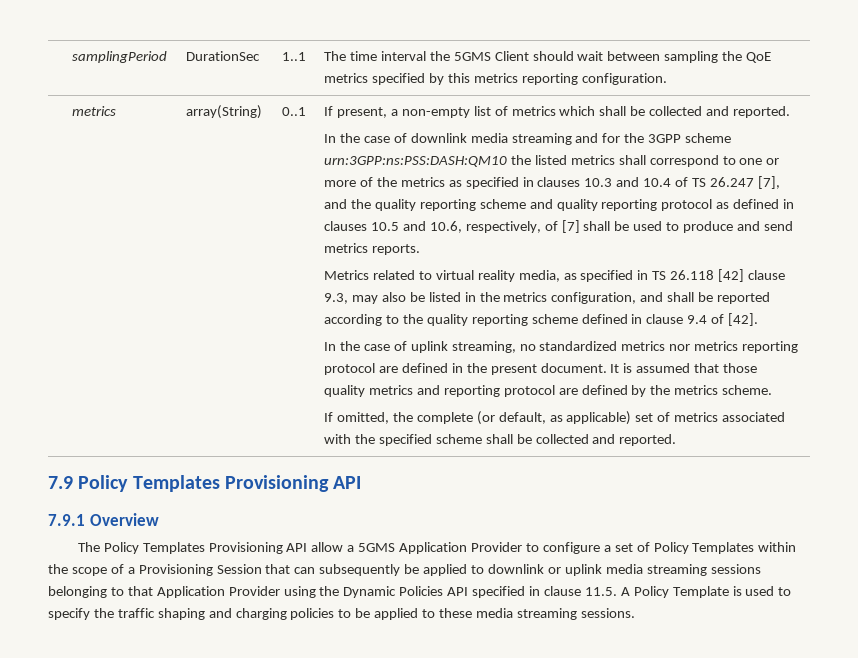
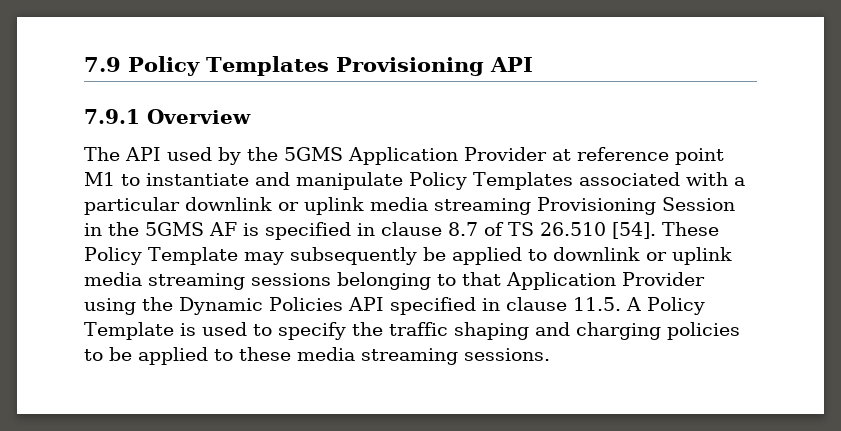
- samplingPeriod | DurationSec | 1..1 | The time interval the 5GMS Client should wait between sampling the QoE metrics specified by this metrics reporting configuration.
- metrics | array(String) | 0..1 | If present, a non-empty list of metrics which shall be collected and reported.
- In the case of downlink media streaming and for the 3GPP scheme urn:3GPP:ns:PSS:DASH:QM10 the listed metrics shall correspond to one or more of the metrics as specified in clauses 10.3 and 10.4 of TS 26.247 [7], and the quality reporting scheme and quality reporting protocol as defined in clauses 10.5 and 10.6, respectively, of [7] shall be used to produce and send metrics reports.
- Metrics related to virtual reality media, as specified in TS 26.118 [42] clause 9.3, may also be listed in the metrics configuration, and shall be reported according to the quality reporting scheme defined in clause 9.4 of [42].
- In the case of uplink streaming, no standardized metrics nor metrics reporting protocol are defined in the present document. It is assumed that those quality metrics and reporting protocol are defined by the metrics scheme.
- If omitted, the complete (or default, as applicable) set of metrics associated with the specified scheme shall be collected and reported.
- The Policy Templates Provisioning API allow a 5GMS Application Provider to configure a set of Policy Templates within the scope of a Provisioning Session that can subsequently be applied to downlink or uplink media streaming sessions belonging to that Application Provider using the Dynamic Policies API specified in clause 11.5. A Policy Template is used to specify the traffic shaping and charging policies to be applied to these media streaming sessions.
+ The API used by the 5GMS Application Provider at reference point M1 to instantiate and manipulate Policy Templates associated with a particular downlink or uplink media streaming Provisioning Session in the 5GMS AF is specified in clause 8.7 of TS 26.510 [54]. These Policy Template may subsequently be applied to downlink or uplink media streaming sessions belonging to that Application Provider using the Dynamic Policies API specified in clause 11.5. A Policy Template is used to specify the traffic shaping and charging policies to be applied to these media streaming sessions.

